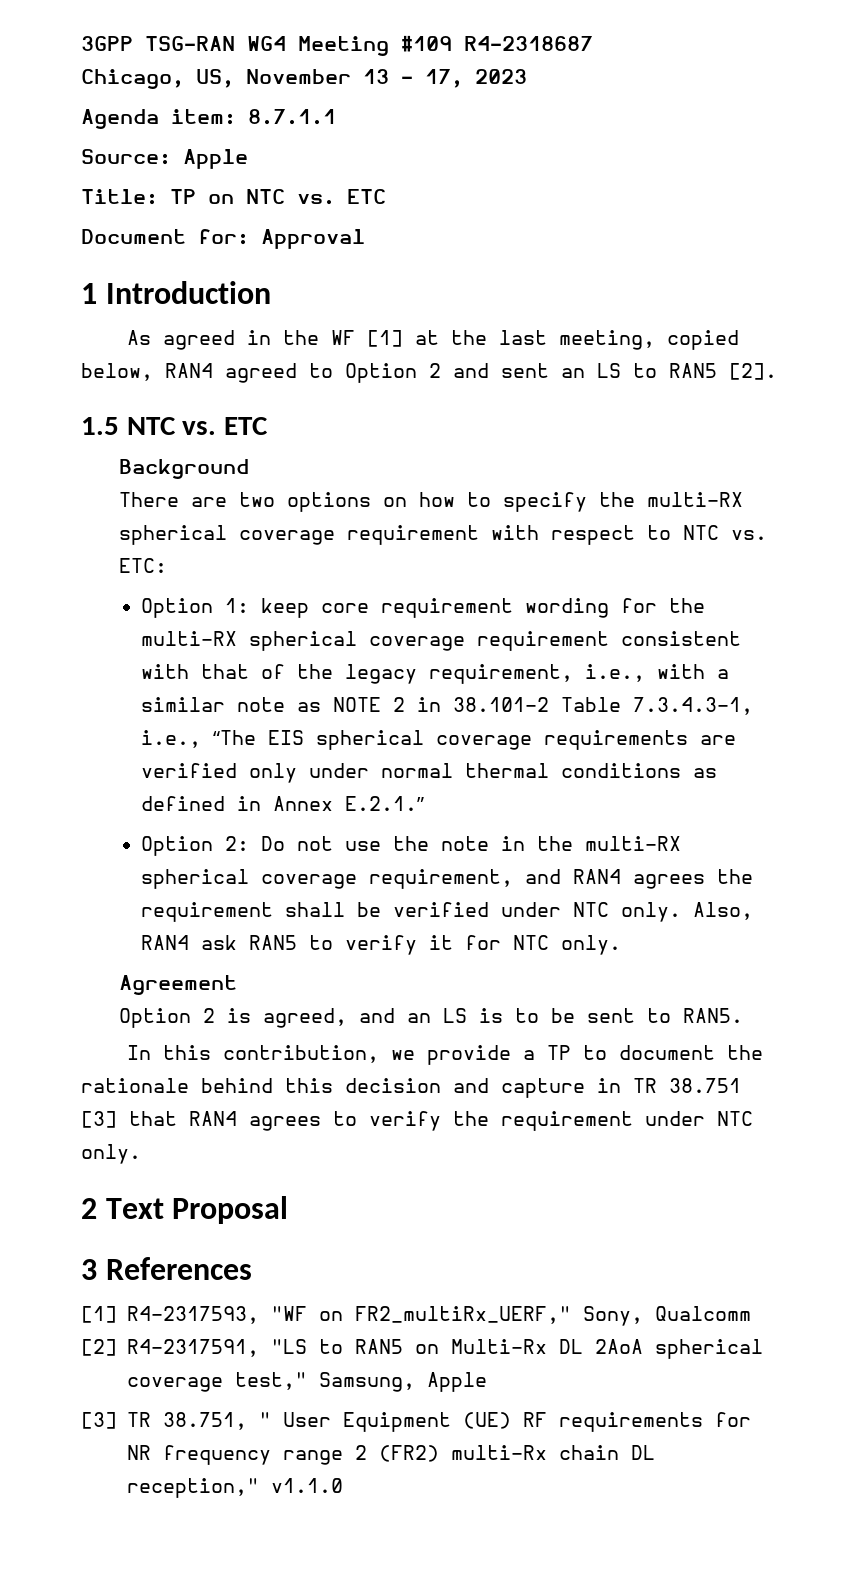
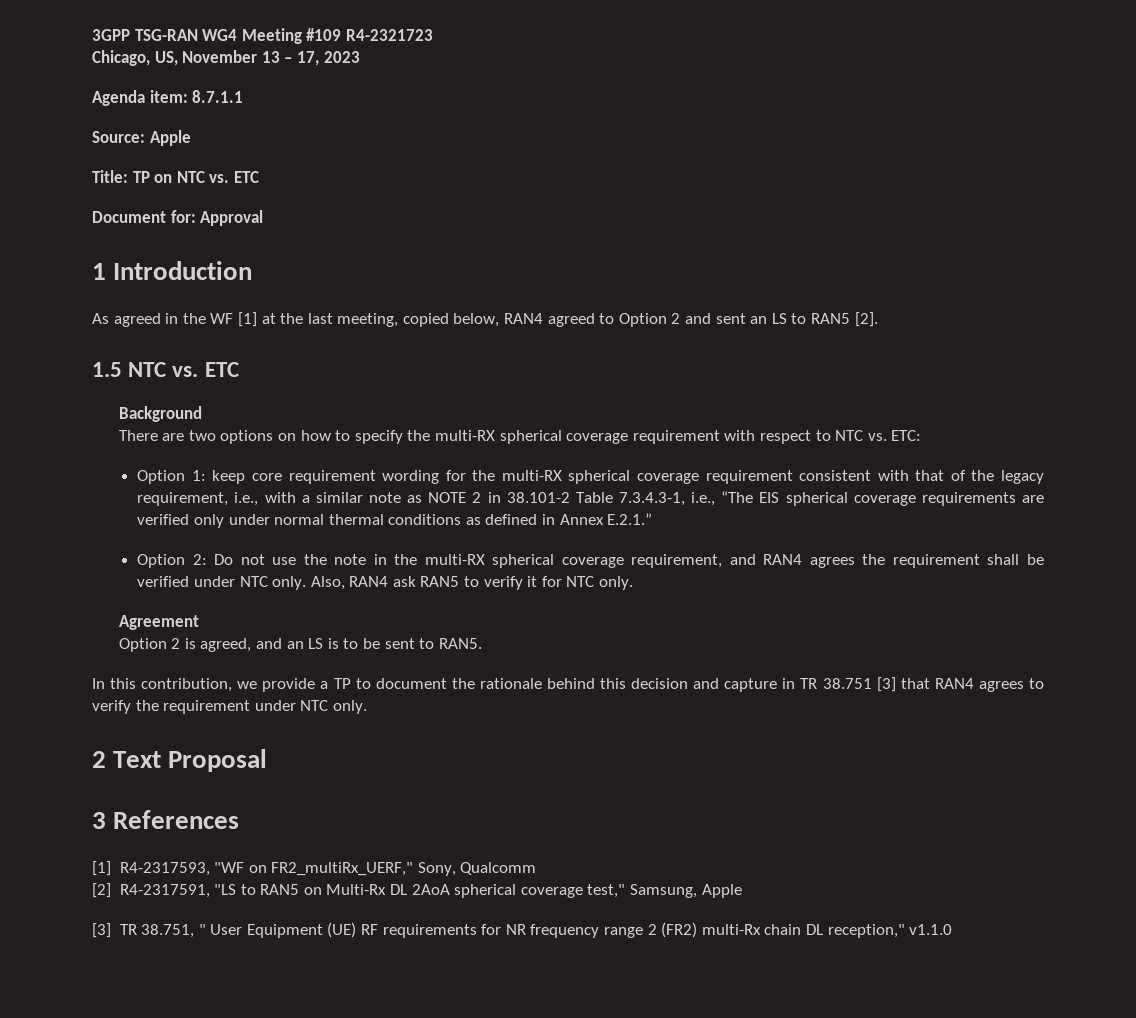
- 3GPP TSG-RAN WG4 Meeting #109 R4-2318687
+ 3GPP TSG-RAN WG4 Meeting #109 R4-2321723

